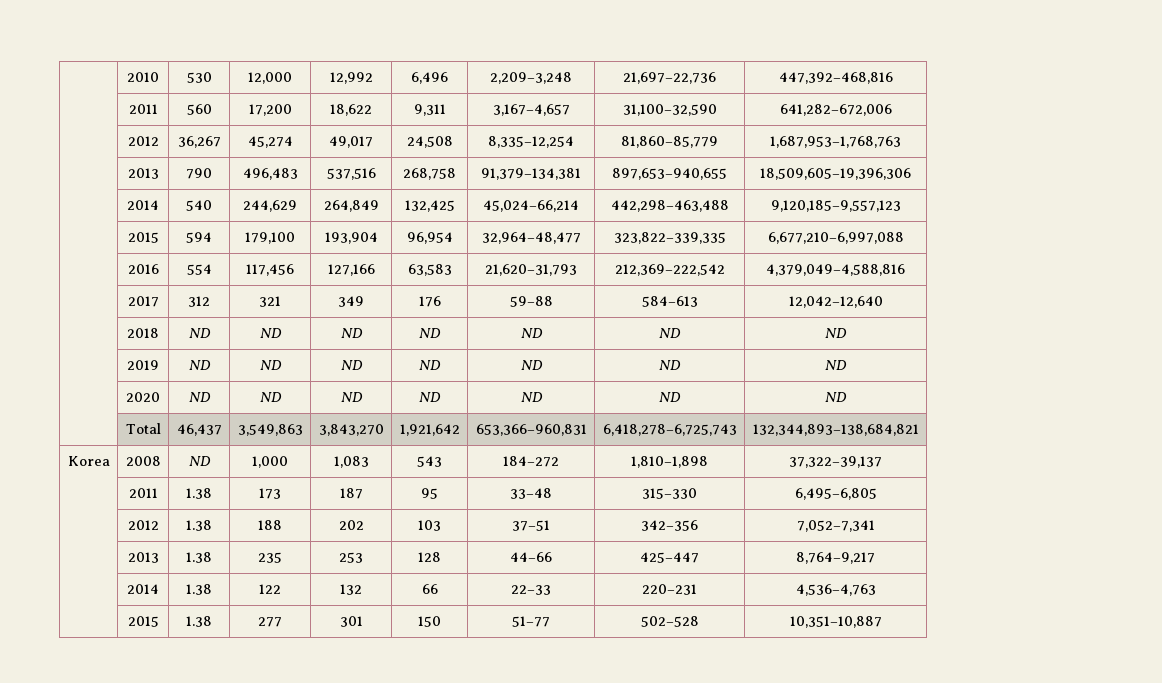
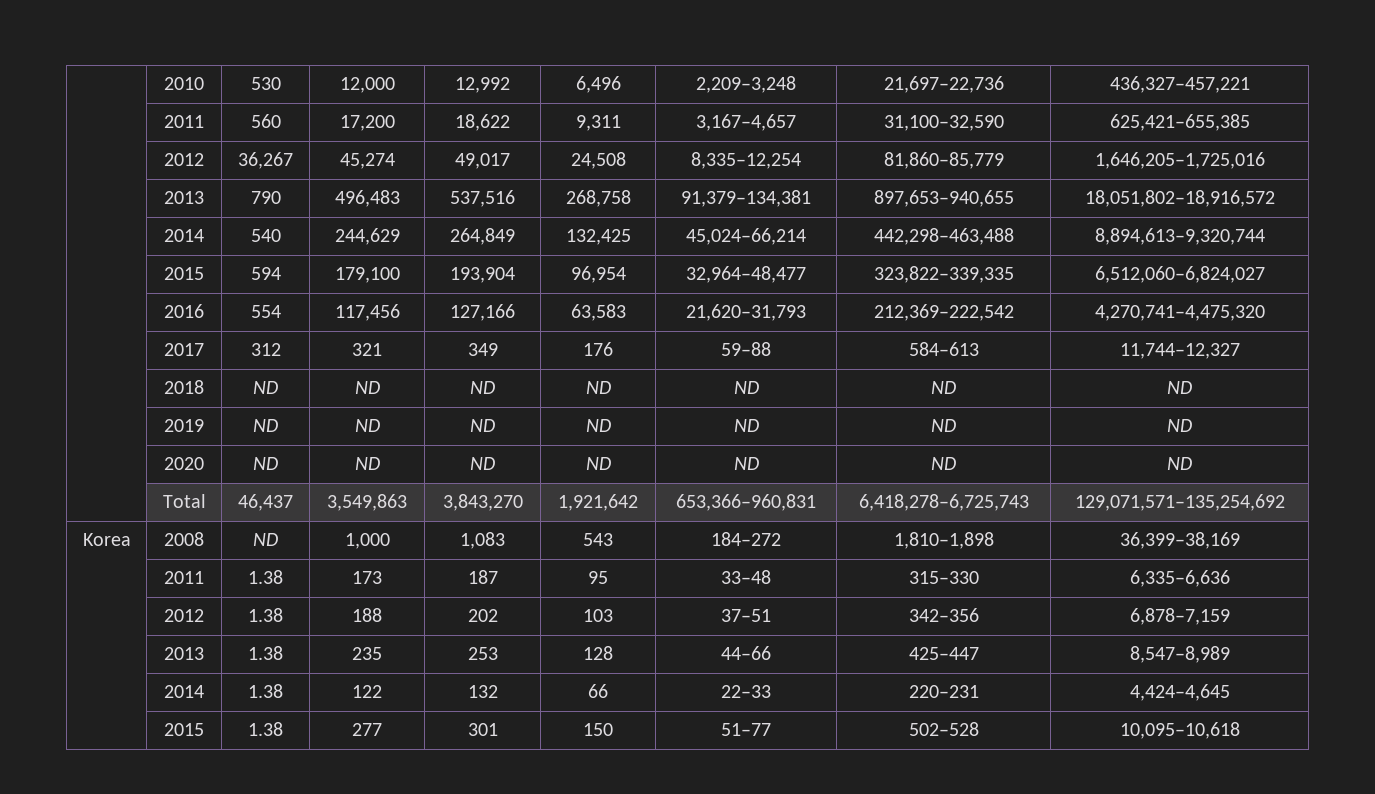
- | 2010 | 530 | 12,000 | 12,992 | 6,496 | 2,209–3,248 | 21,697–22,736 | 447,392–468,816
+ | 2010 | 530 | 12,000 | 12,992 | 6,496 | 2,209–3,248 | 21,697–22,736 | 436,327–457,221
- | 2011 | 560 | 17,200 | 18,622 | 9,311 | 3,167–4,657 | 31,100–32,590 | 641,282–672,006
+ | 2011 | 560 | 17,200 | 18,622 | 9,311 | 3,167–4,657 | 31,100–32,590 | 625,421–655,385
- | 2012 | 36,267 | 45,274 | 49,017 | 24,508 | 8,335–12,254 | 81,860–85,779 | 1,687,953–1,768,763
+ | 2012 | 36,267 | 45,274 | 49,017 | 24,508 | 8,335–12,254 | 81,860–85,779 | 1,646,205–1,725,016
- | 2013 | 790 | 496,483 | 537,516 | 268,758 | 91,379–134,381 | 897,653–940,655 | 18,509,605–19,396,306
+ | 2013 | 790 | 496,483 | 537,516 | 268,758 | 91,379–134,381 | 897,653–940,655 | 18,051,802–18,916,572
- | 2014 | 540 | 244,629 | 264,849 | 132,425 | 45,024–66,214 | 442,298–463,488 | 9,120,185–9,557,123
+ | 2014 | 540 | 244,629 | 264,849 | 132,425 | 45,024–66,214 | 442,298–463,488 | 8,894,613–9,320,744
- | 2015 | 594 | 179,100 | 193,904 | 96,954 | 32,964–48,477 | 323,822–339,335 | 6,677,210–6,997,088
+ | 2015 | 594 | 179,100 | 193,904 | 96,954 | 32,964–48,477 | 323,822–339,335 | 6,512,060–6,824,027
- | 2016 | 554 | 117,456 | 127,166 | 63,583 | 21,620–31,793 | 212,369–222,542 | 4,379,049–4,588,816
+ | 2016 | 554 | 117,456 | 127,166 | 63,583 | 21,620–31,793 | 212,369–222,542 | 4,270,741–4,475,320
- | 2017 | 312 | 321 | 349 | 176 | 59–88 | 584–613 | 12,042–12,640
+ | 2017 | 312 | 321 | 349 | 176 | 59–88 | 584–613 | 11,744–12,327
- | Total | 46,437 | 3,549,863 | 3,843,270 | 1,921,642 | 653,366–960,831 | 6,418,278–6,725,743 | 132,344,893–138,684,821
+ | Total | 46,437 | 3,549,863 | 3,843,270 | 1,921,642 | 653,366–960,831 | 6,418,278–6,725,743 | 129,071,571–135,254,692
- Korea | 2008 | ND | 1,000 | 1,083 | 543 | 184–272 | 1,810–1,898 | 37,322–39,137
+ Korea | 2008 | ND | 1,000 | 1,083 | 543 | 184–272 | 1,810–1,898 | 36,399–38,169
- | 2011 | 1.38 | 173 | 187 | 95 | 33–48 | 315–330 | 6,495–6,805
+ | 2011 | 1.38 | 173 | 187 | 95 | 33–48 | 315–330 | 6,335–6,636
- | 2012 | 1.38 | 188 | 202 | 103 | 37–51 | 342–356 | 7,052–7,341
+ | 2012 | 1.38 | 188 | 202 | 103 | 37–51 | 342–356 | 6,878–7,159
- | 2013 | 1.38 | 235 | 253 | 128 | 44–66 | 425–447 | 8,764–9,217
+ | 2013 | 1.38 | 235 | 253 | 128 | 44–66 | 425–447 | 8,547–8,989
- | 2014 | 1.38 | 122 | 132 | 66 | 22–33 | 220–231 | 4,536–4,763
+ | 2014 | 1.38 | 122 | 132 | 66 | 22–33 | 220–231 | 4,424–4,645
- | 2015 | 1.38 | 277 | 301 | 150 | 51–77 | 502–528 | 10,351–10,887
+ | 2015 | 1.38 | 277 | 301 | 150 | 51–77 | 502–528 | 10,095–10,618

